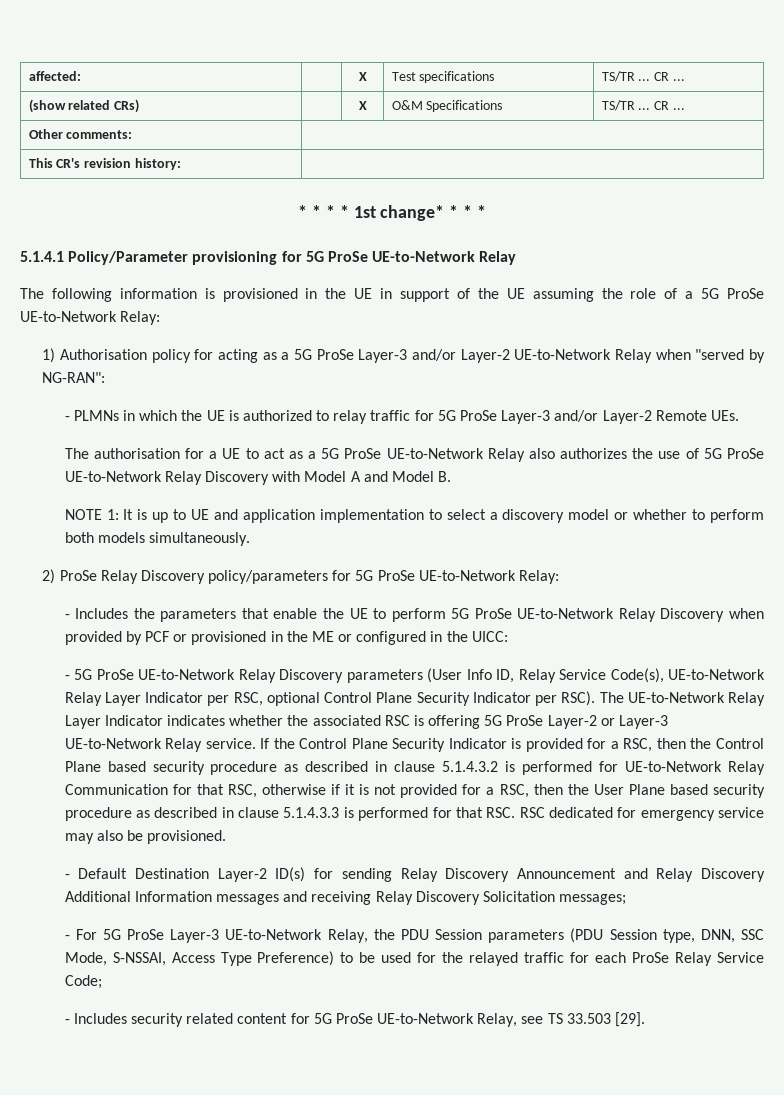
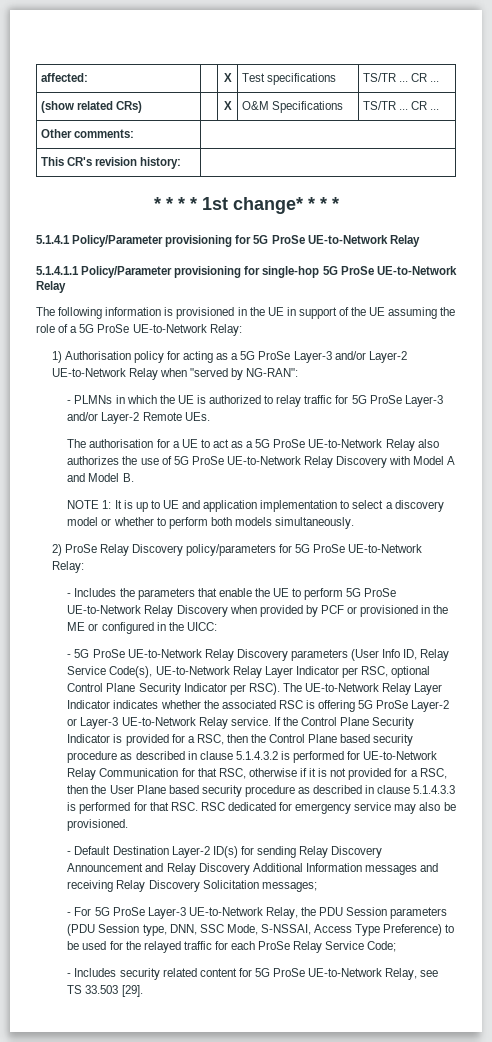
+ 5.1.4.1.1 Policy/Parameter provisioning for single-hop 5G ProSe UE-to-Network Relay

